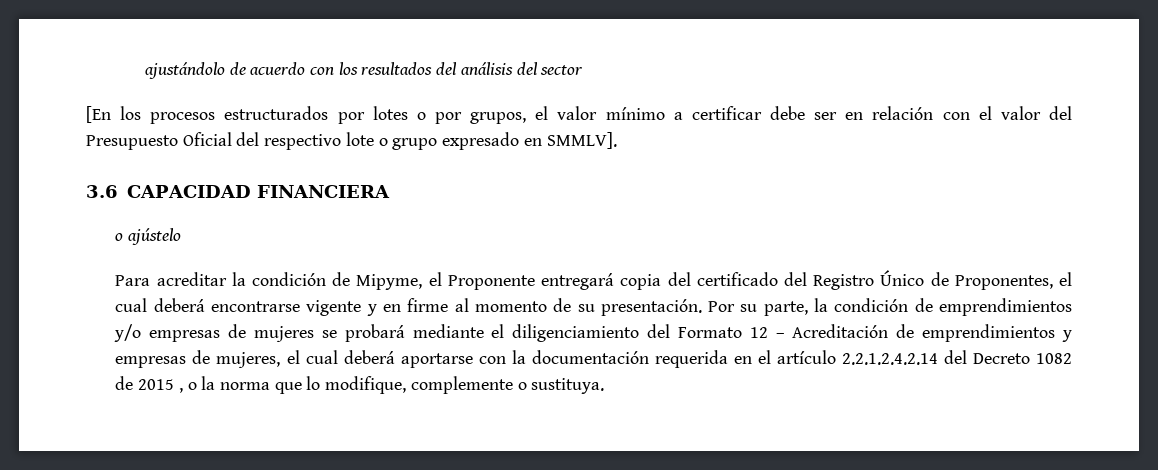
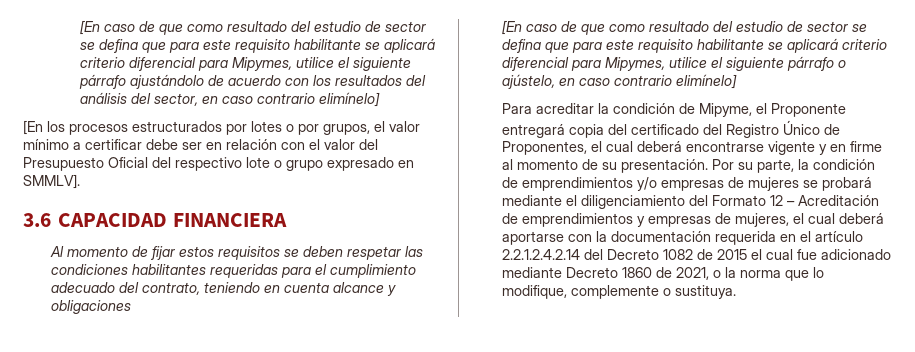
- ajustándolo de acuerdo con los resultados del análisis del sector
+ [En caso de que como resultado del estudio de sector se defina que para este requisito habilitante se aplicará criterio diferencial para Mipymes, utilice el siguiente párrafo ajustándolo de acuerdo con los resultados del análisis del sector, en caso contrario elimínelo]
- o ajústelo
+ Al momento de fijar estos requisitos se deben respetar las condiciones habilitantes requeridas para el cumplimiento adecuado del contrato, teniendo en cuenta alcance y obligaciones
+ [En caso de que como resultado del estudio de sector se defina que para este requisito habilitante se aplicará criterio diferencial para Mipymes, utilice el siguiente párrafo o ajústelo, en caso contrario elimínelo]
- Por su parte, la condición de emprendimientos y/o empresas de mujeres se probará mediante el diligenciamiento del Formato 12 – Acreditación de emprendimientos y empresas de mujeres, el cual deberá aportarse con la documentación requerida en el artículo 2.2.1.2.4.2.14 del Decreto 1082 de 2015 , o la norma que lo modifique, complemente o sustituya.
+ Por su parte, la condición de emprendimientos y/o empresas de mujeres se probará mediante el diligenciamiento del Formato 12 – Acreditación de emprendimientos y empresas de mujeres, el cual deberá aportarse con la documentación requerida en el artículo 2.2.1.2.4.2.14 del Decreto 1082 de 2015 el cual fue adicionado mediante Decreto 1860 de 2021, o la norma que lo modifique, complemente o sustituya.

